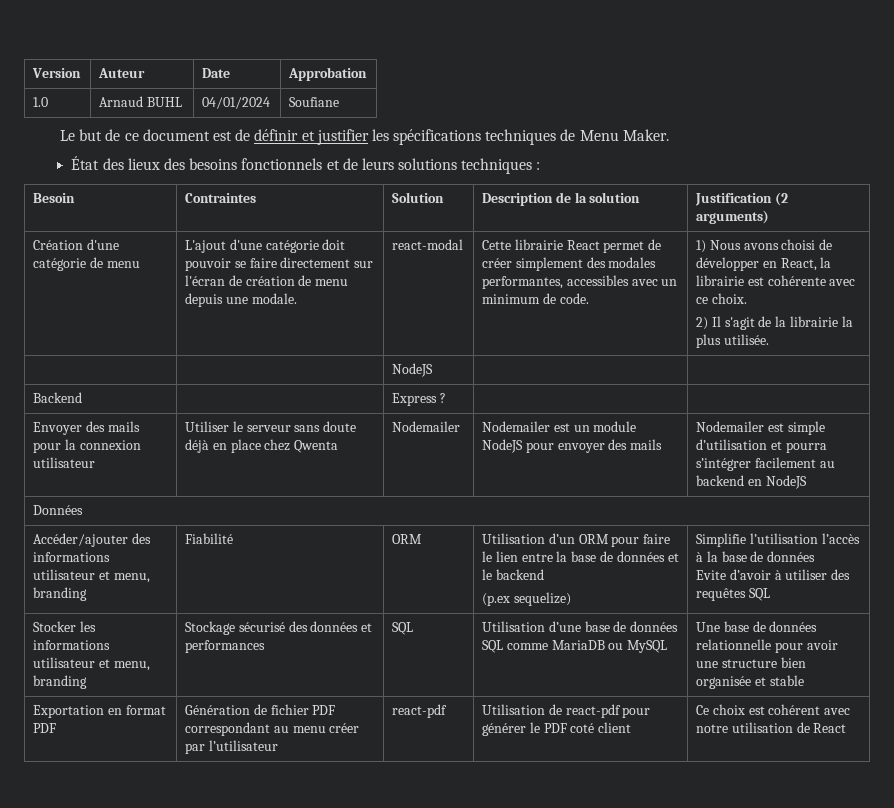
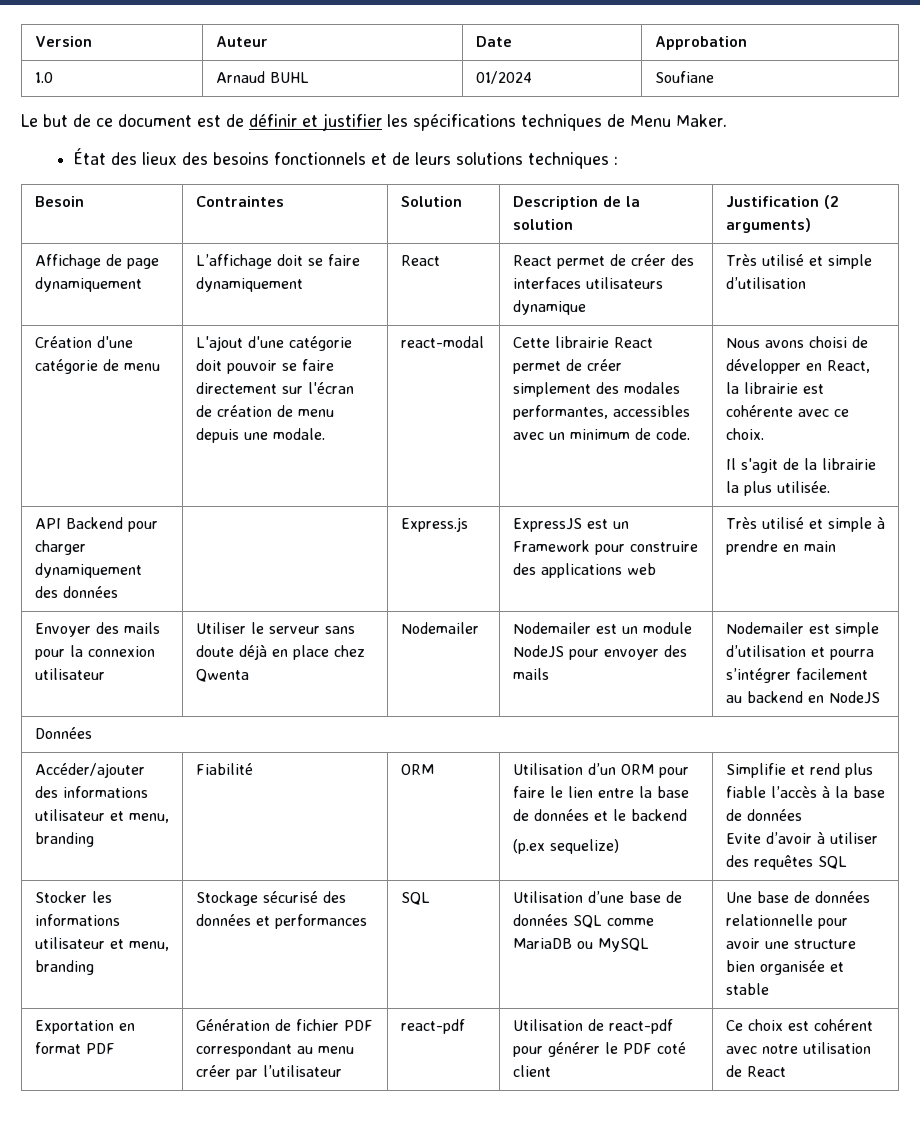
- 1.0 | Arnaud BUHL | 04/01/2024 | Soufiane
+ 1.0 | Arnaud BUHL | 01/2024 | Soufiane
+ Affichage de page dynamiquement | L’affichage doit se faire dynamiquement | React | React permet de créer des interfaces utilisateurs dynamique | Très utilisé et simple d’utilisation
- 1) Nous avons choisi de développer en React, la librairie est cohérente avec ce choix.
+ Nous avons choisi de développer en React, la librairie est cohérente avec ce choix.
- 2) Il s'agit de la librairie la plus utilisée.
+ Il s'agit de la librairie la plus utilisée.
- | | NodeJS | |
- Backend | | Express ? | |
+ API Backend pour charger dynamiquement des données | | Express.js | ExpressJS est un Framework pour construire des applications web | Très utilisé et simple à prendre en main
- Simplifie l’utilisation l’accès à la base de données
+ Simplifie et rend plus fiable l’accès à la base de données

